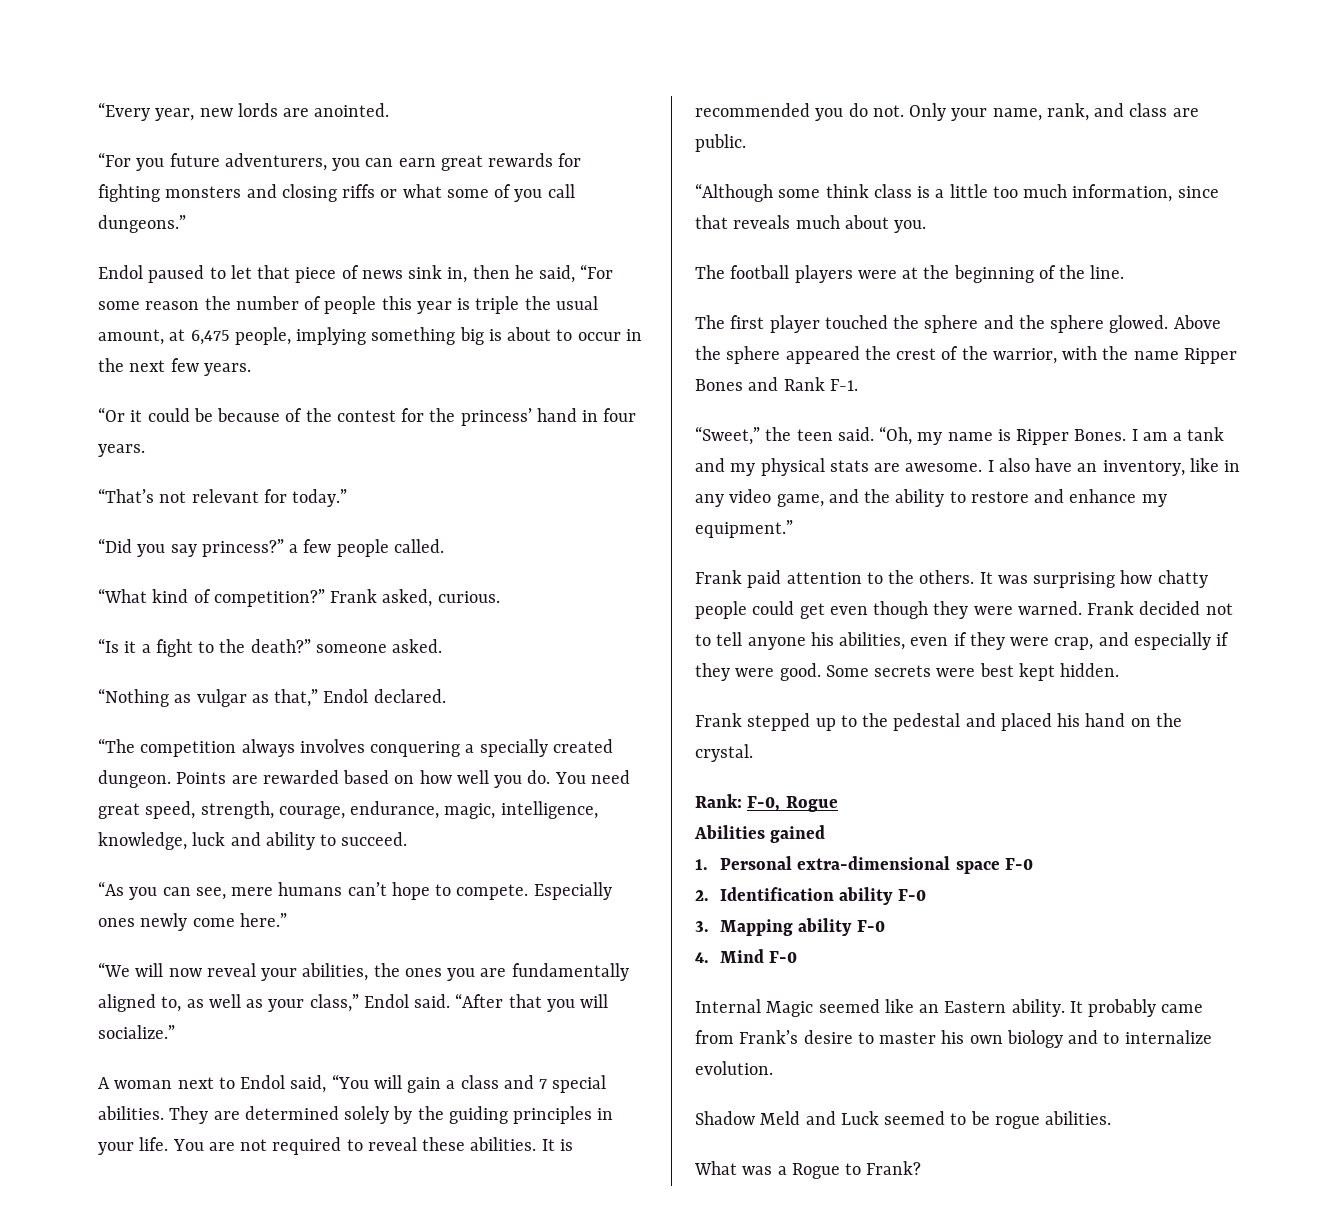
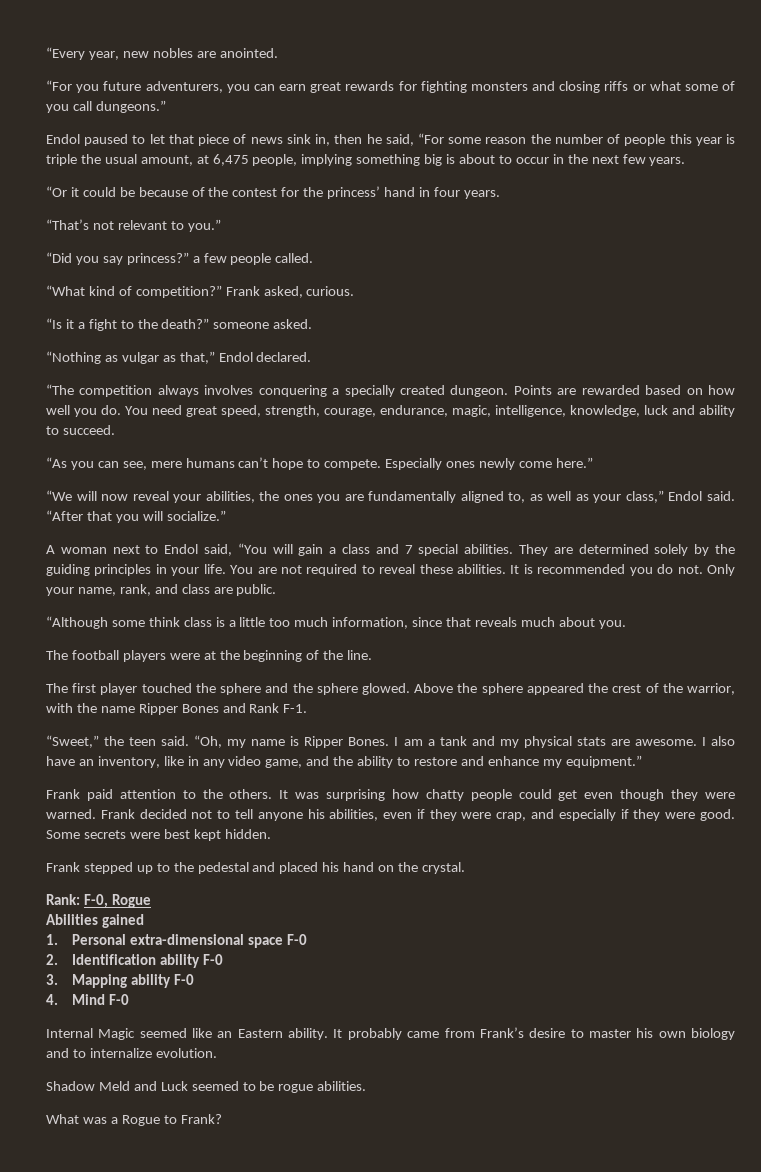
- “Every year, new lords are anointed.
+ “Every year, new nobles are anointed.
- “That’s not relevant for today.”
+ “That’s not relevant to you.”

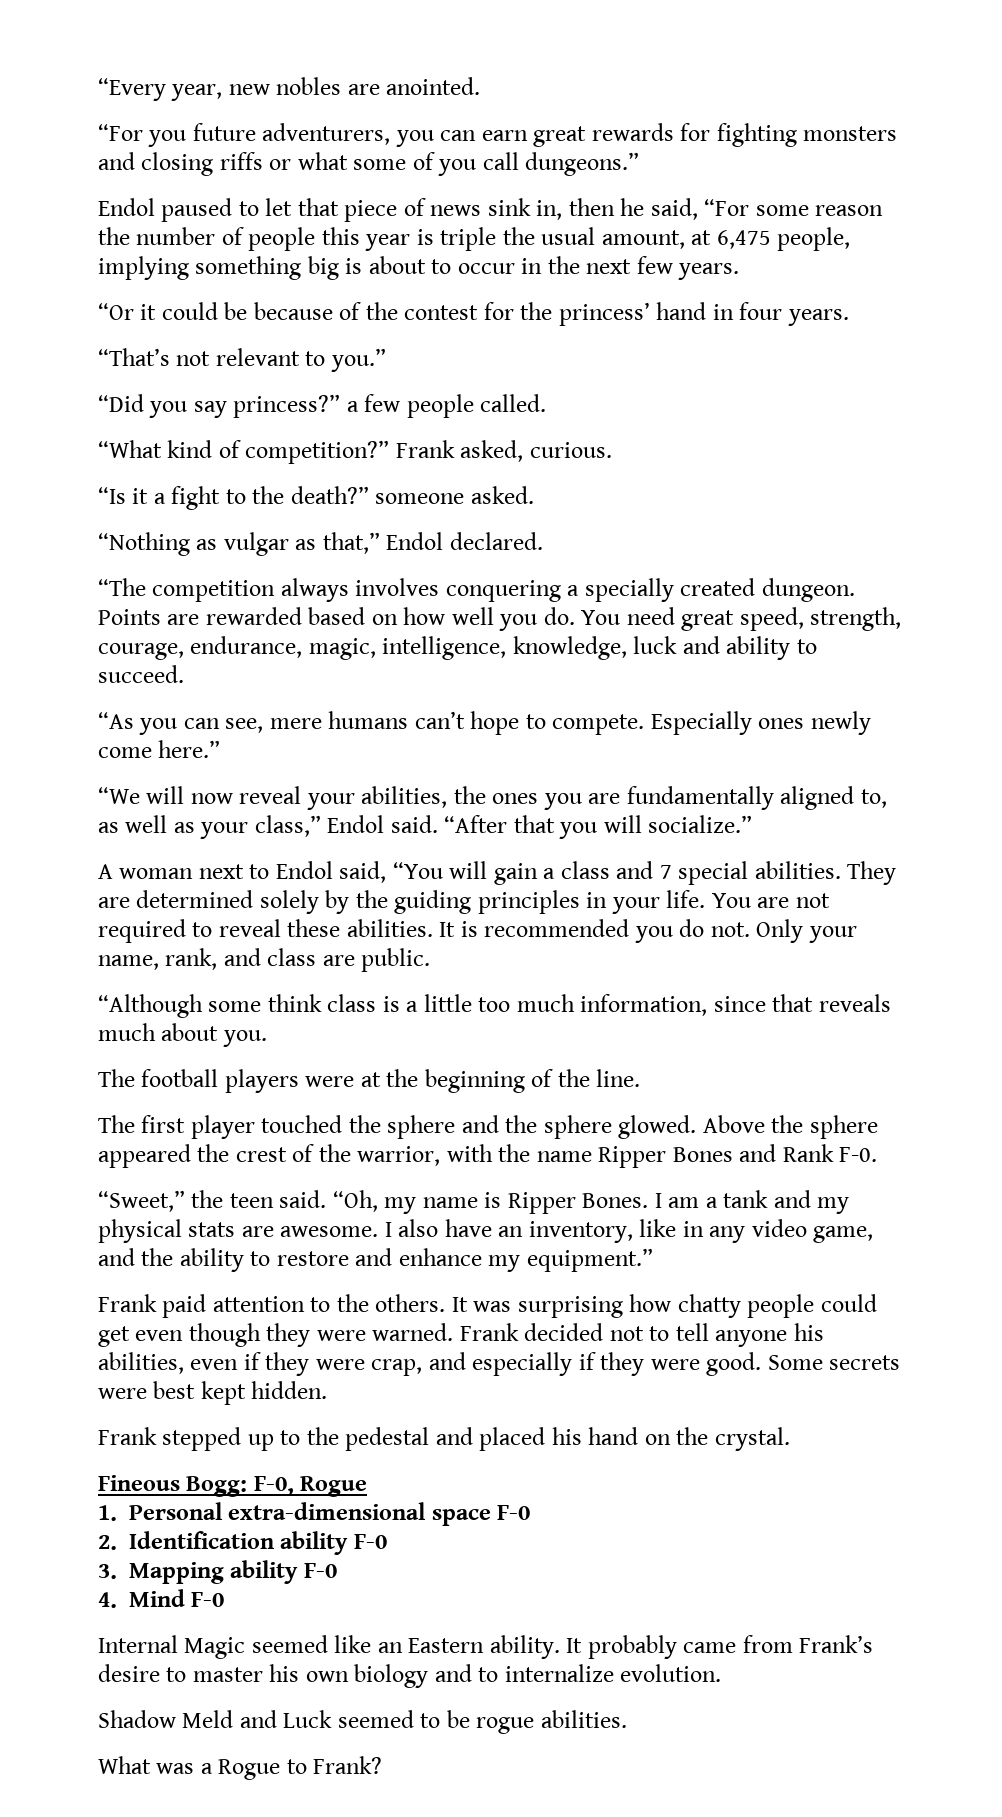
- Above the sphere appeared the crest of the warrior, with the name Ripper Bones and Rank F-1.
+ Above the sphere appeared the crest of the warrior, with the name Ripper Bones and Rank F-0.
- Rank: F-0, Rogue
+ Fineous Bogg: F-0, Rogue
- Abilities gained

